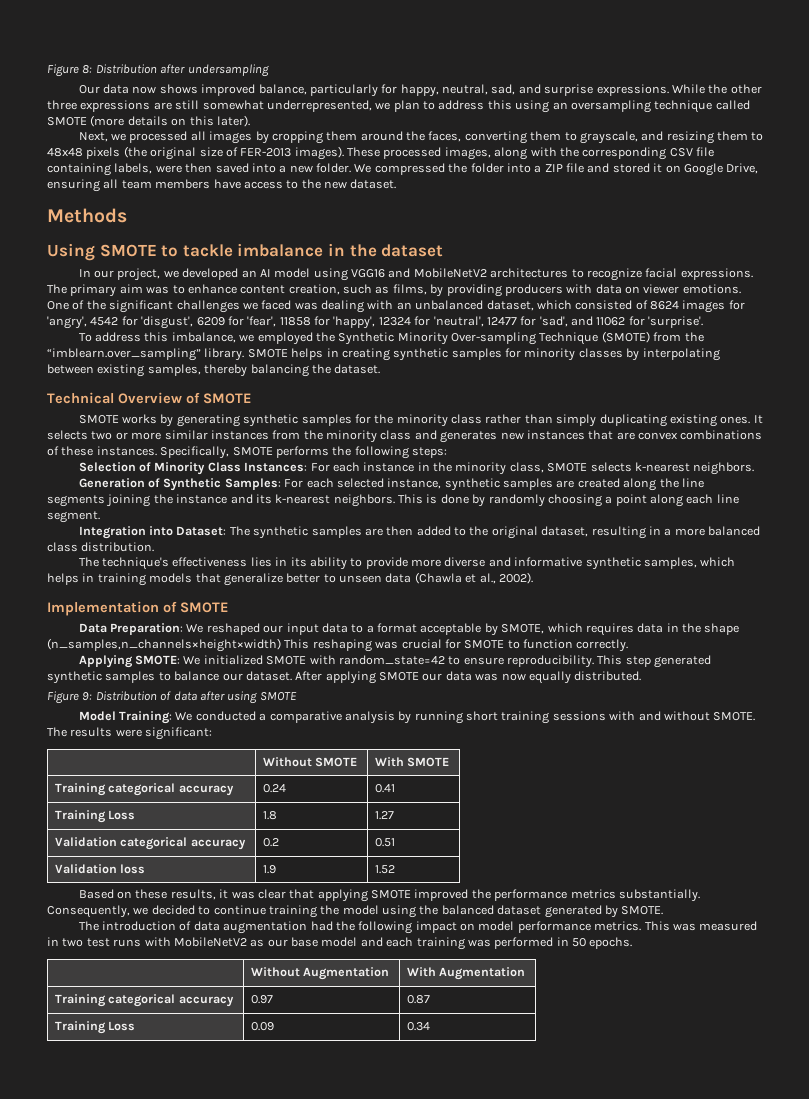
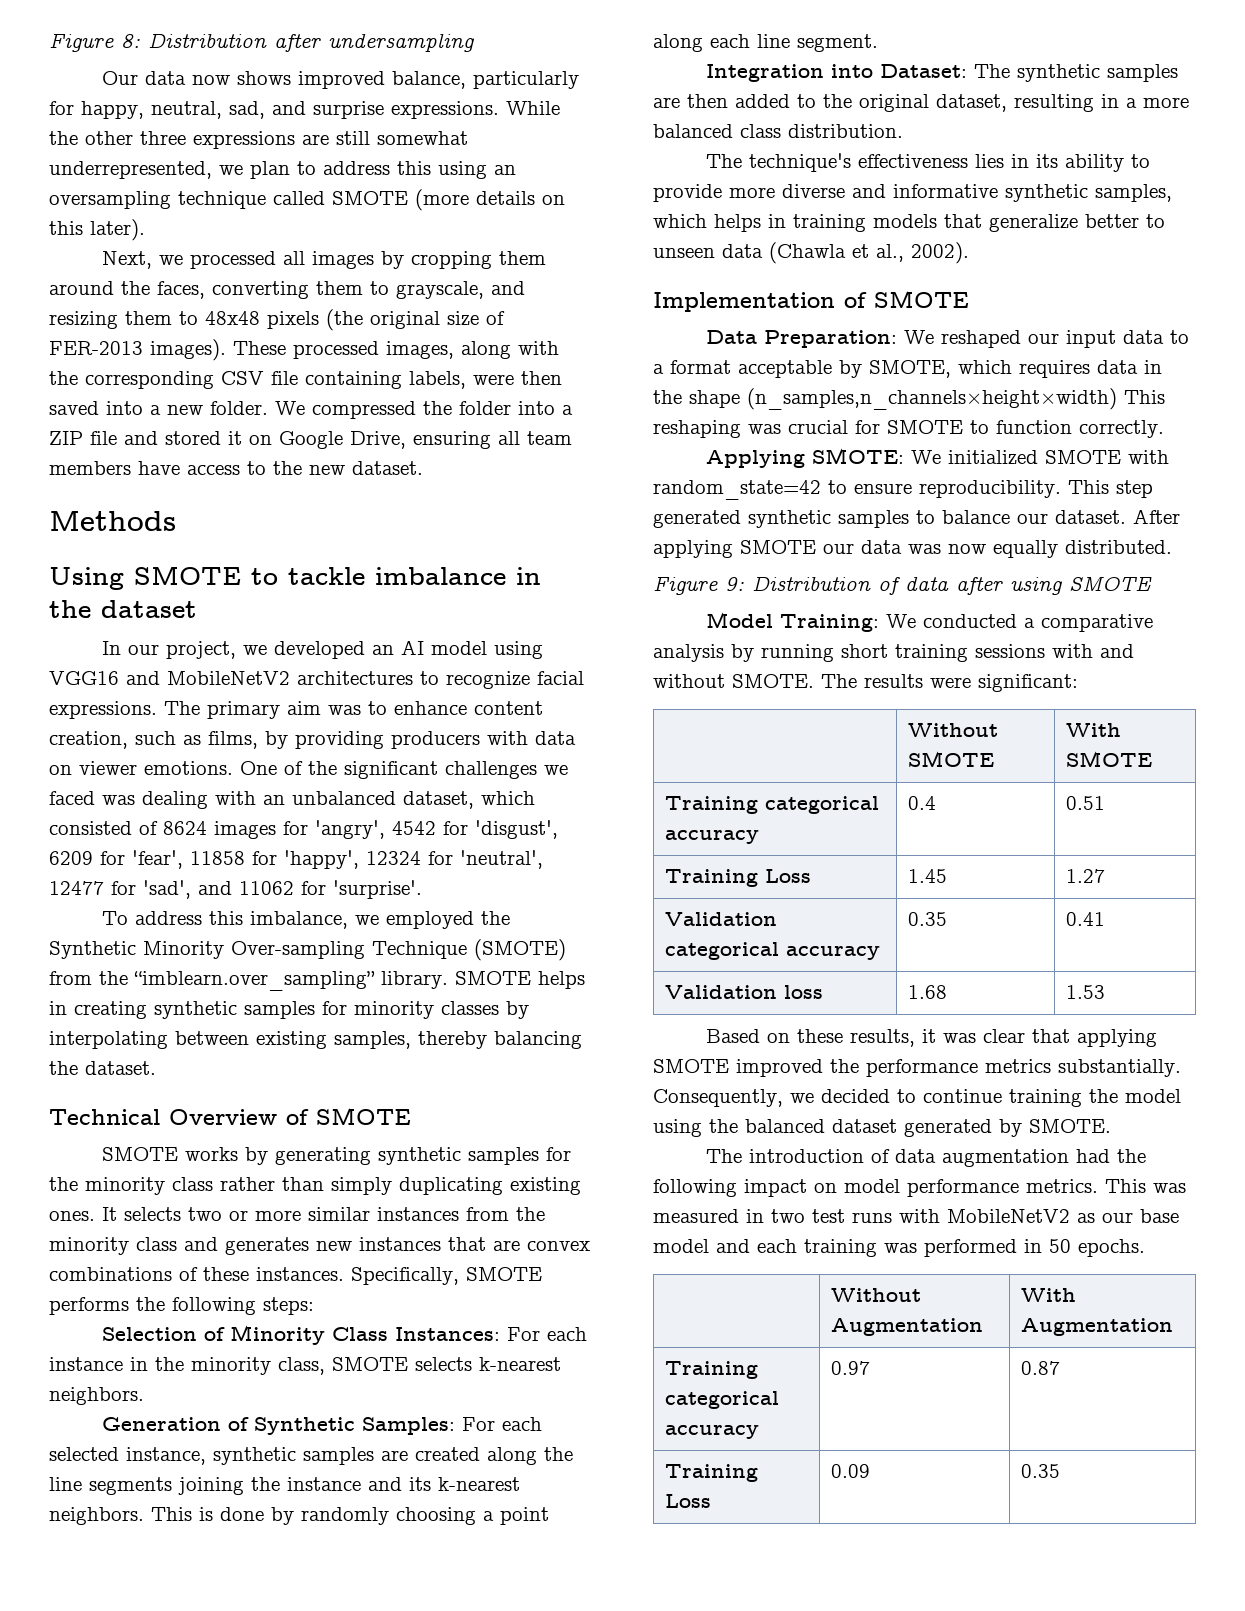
- Training categorical accuracy | 0.24 | 0.41
- Training Loss | 1.8 | 1.27
+ Training categorical accuracy | 0.4 | 0.51
+ Training Loss | 1.45 | 1.27
- Validation categorical accuracy | 0.2 | 0.51
+ Validation categorical accuracy | 0.35 | 0.41
- Validation loss | 1.9 | 1.52
+ Validation loss | 1.68 | 1.53
- Training Loss | 0.09 | 0.34
+ Training Loss | 0.09 | 0.35

